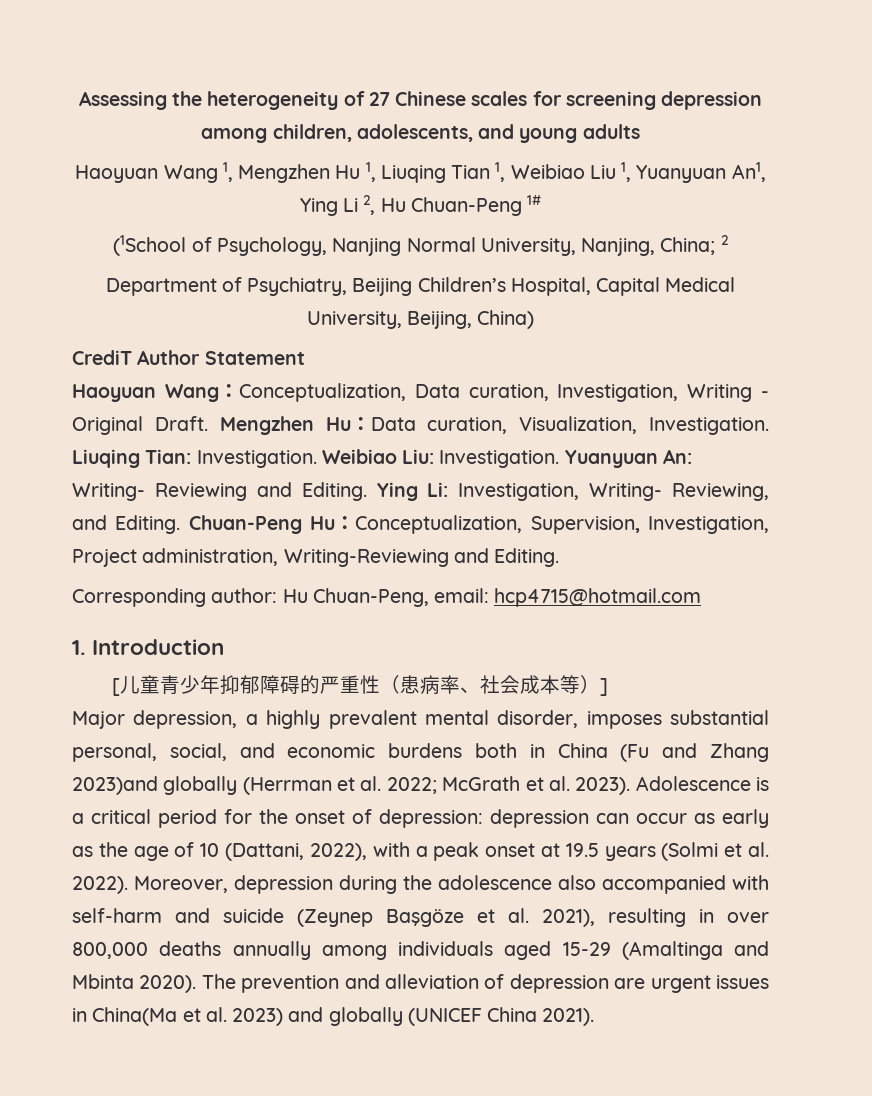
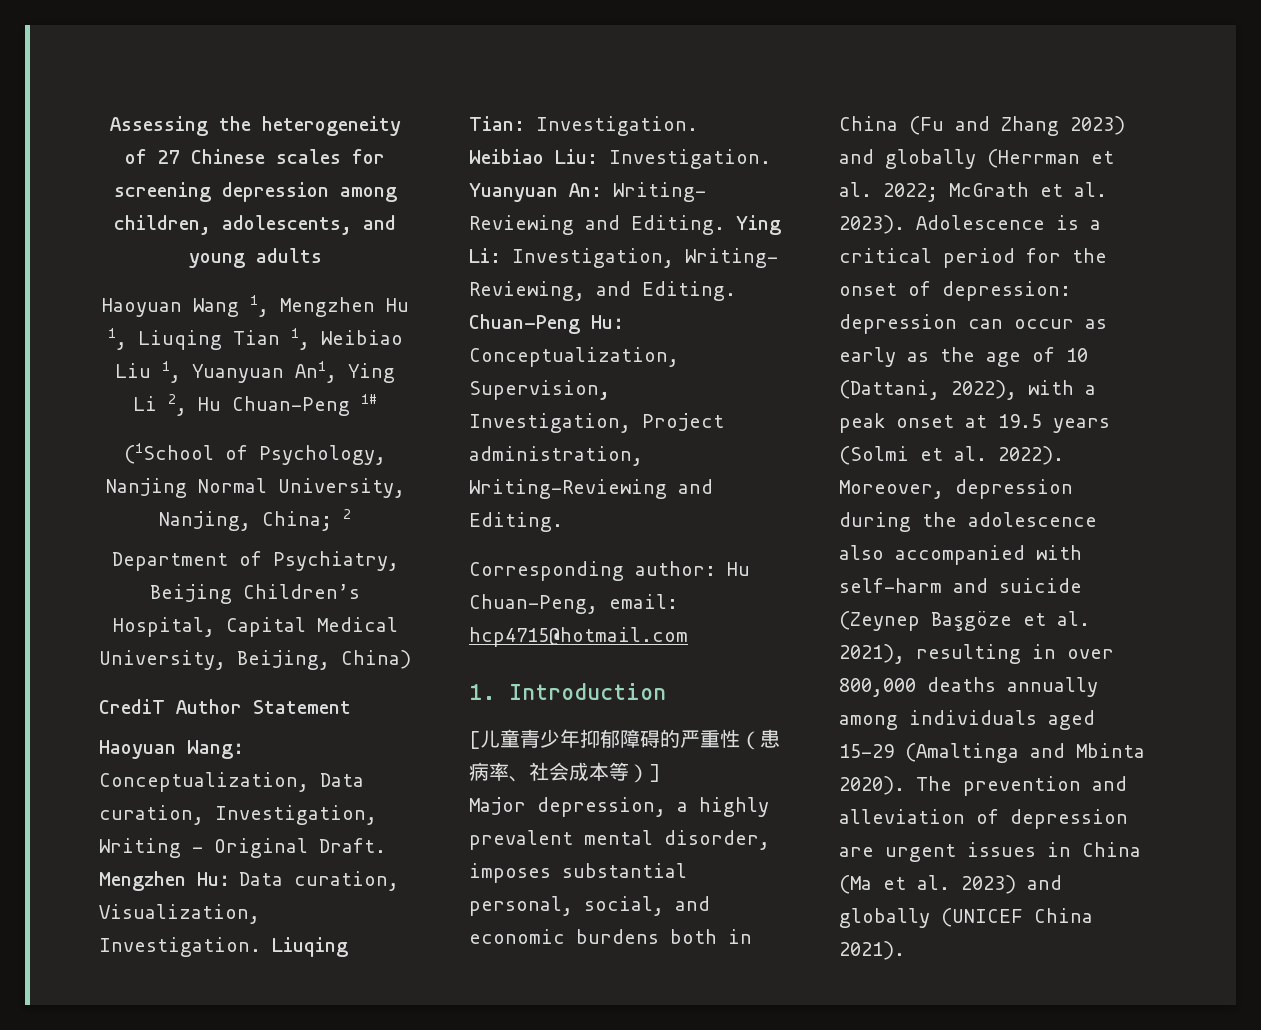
- Major depression, a highly prevalent mental disorder, imposes substantial personal, social, and economic burdens both in China (Fu and Zhang 2023)and globally (Herrman et al. 2022; McGrath et al. 2023).
+ Major depression, a highly prevalent mental disorder, imposes substantial personal, social, and economic burdens both in China (Fu and Zhang 2023) and globally (Herrman et al. 2022; McGrath et al. 2023).
- The prevention and alleviation of depression are urgent issues in China(Ma et al. 2023) and globally (UNICEF China 2021).
+ The prevention and alleviation of depression are urgent issues in China (Ma et al. 2023) and globally (UNICEF China 2021).

